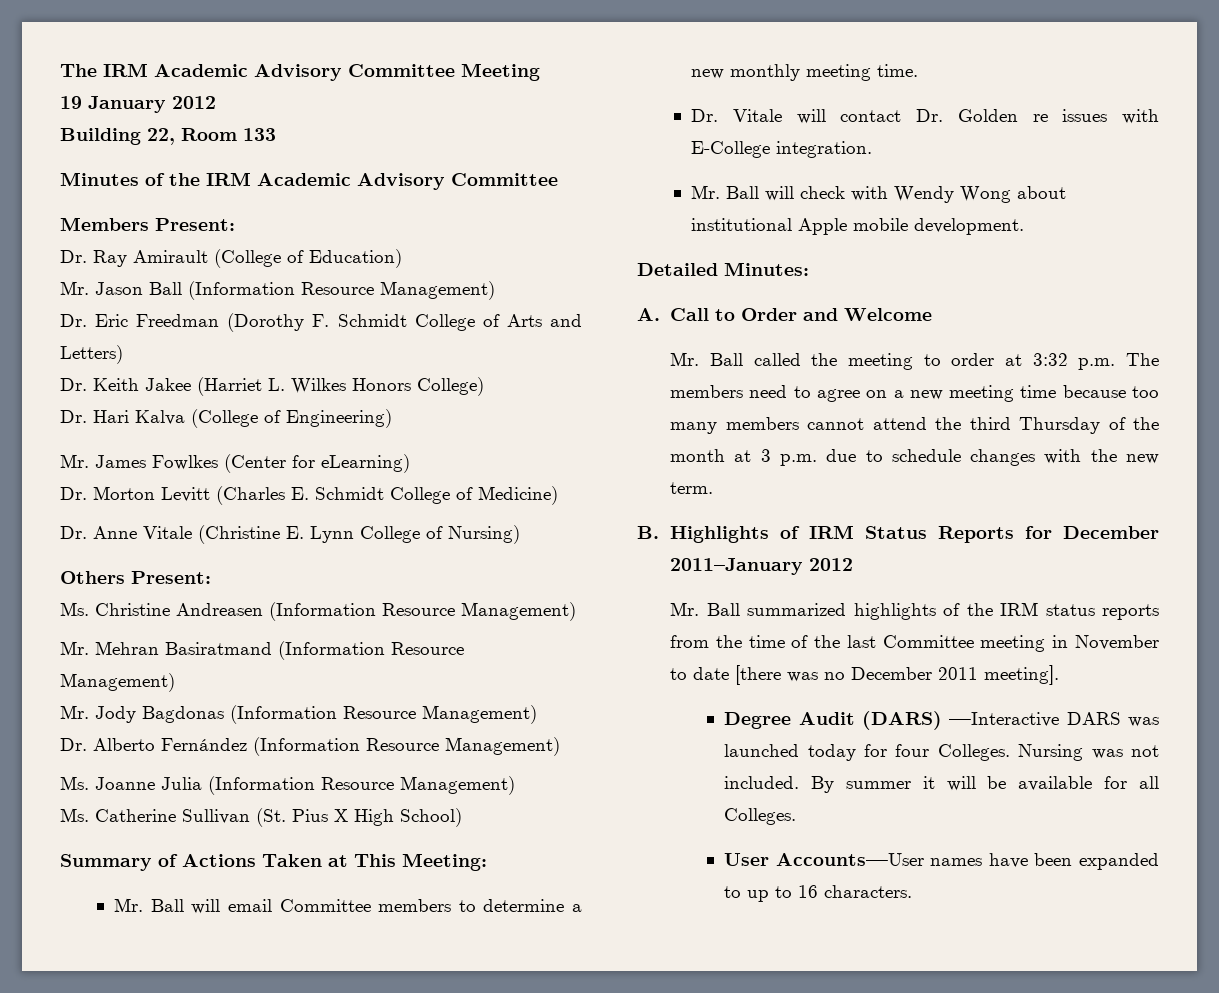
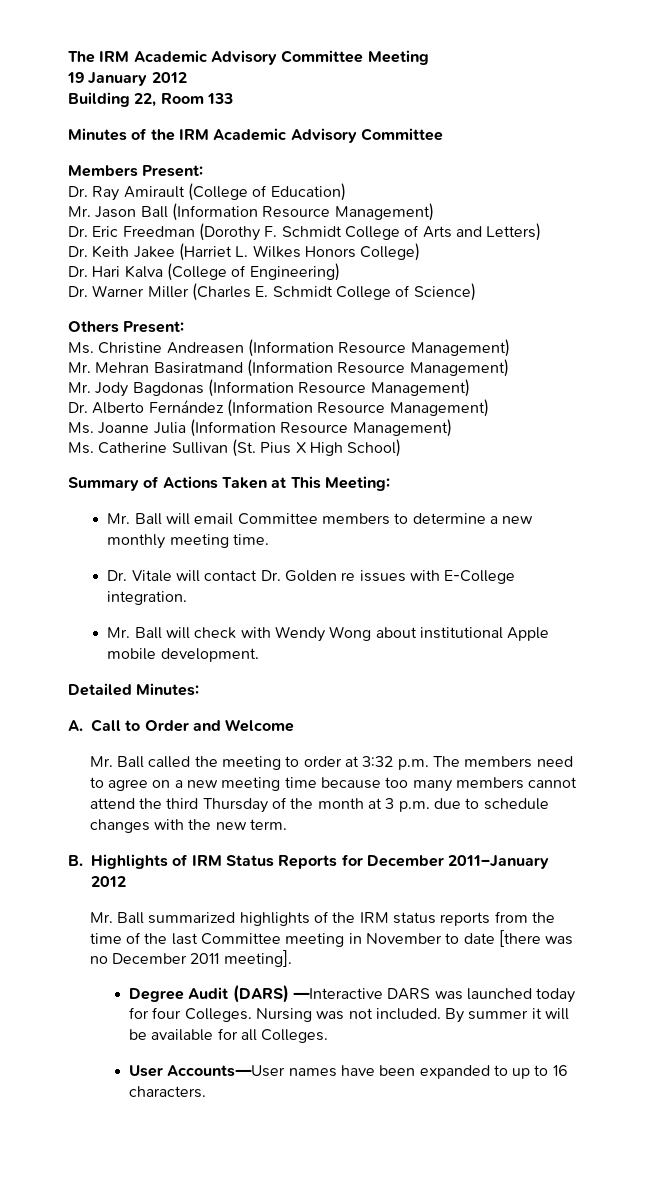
- Mr. James Fowlkes (Center for eLearning)
- Dr. Morton Levitt (Charles E. Schmidt College of Medicine)
- Dr. Anne Vitale (Christine E. Lynn College of Nursing)
+ Dr. Warner Miller (Charles E. Schmidt College of Science)

